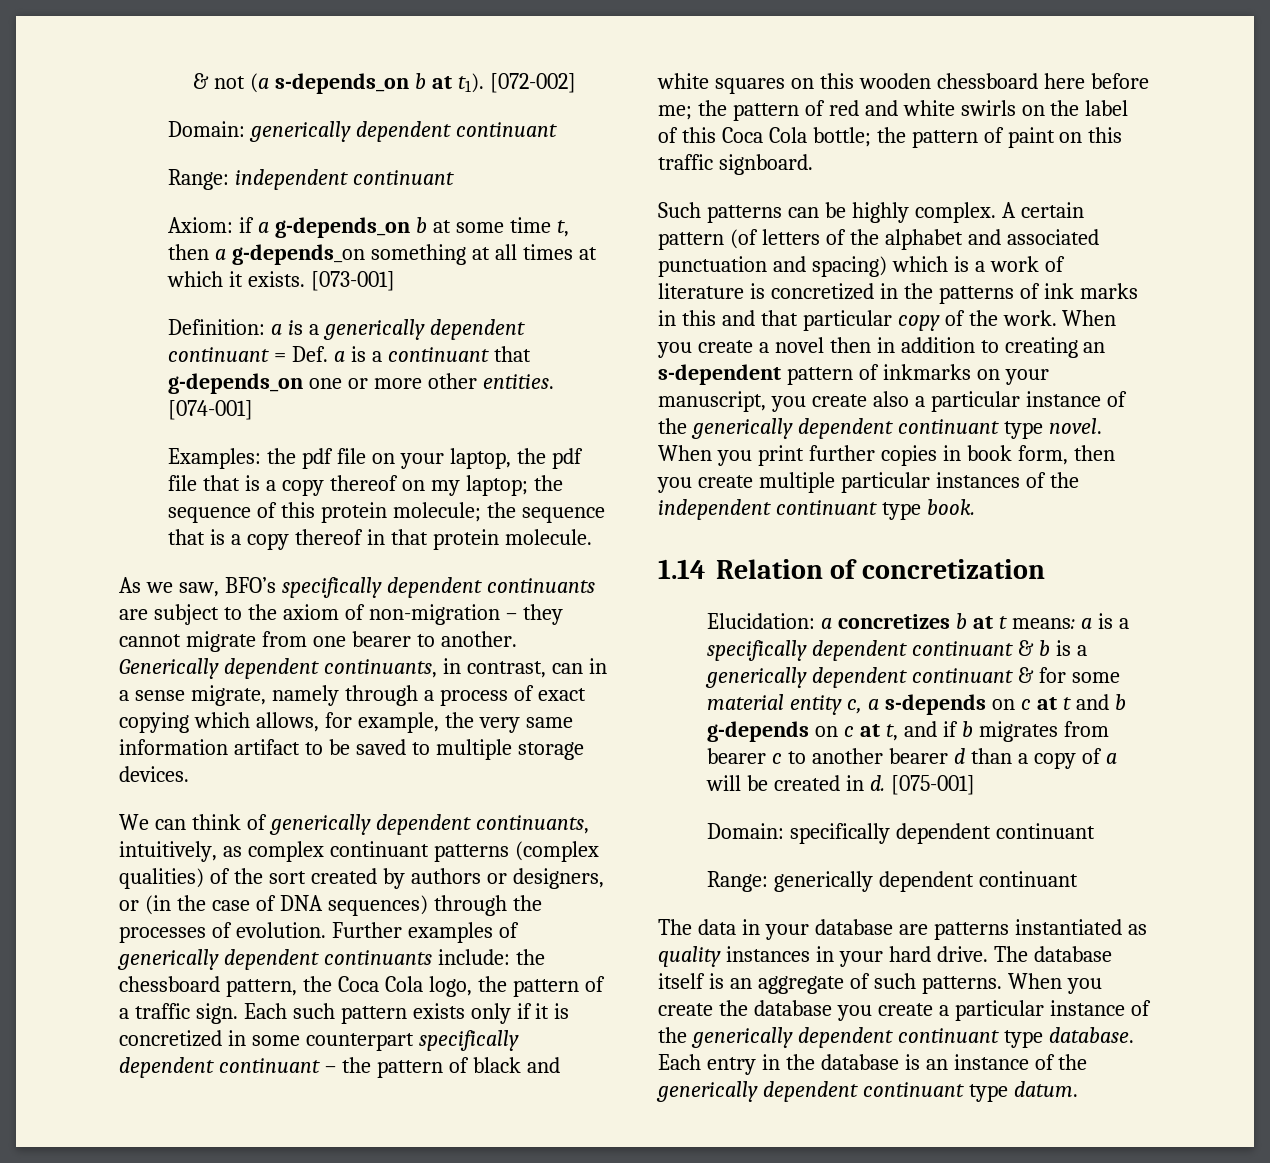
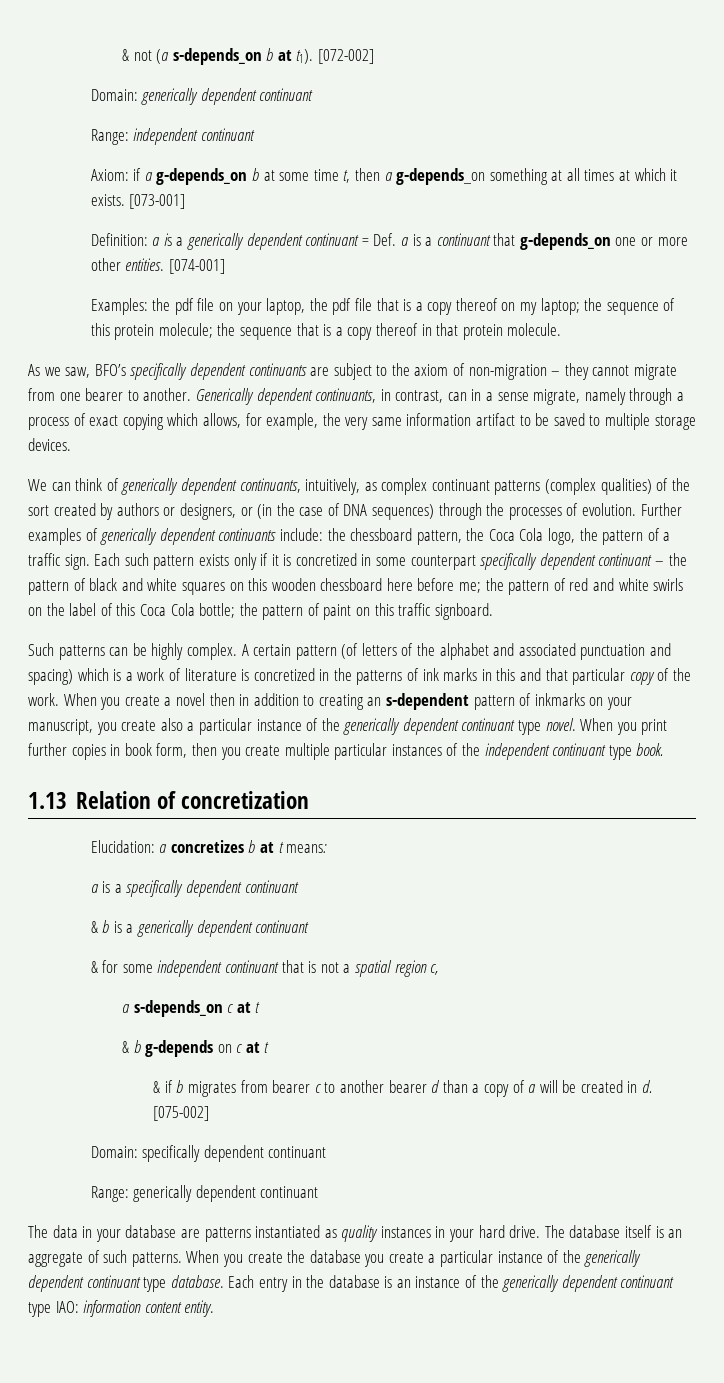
- 1.14 Relation of concretization
+ 1.13 Relation of concretization
- Elucidation: a concretizes b at t means: a is a specifically dependent continuant & b is a generically dependent continuant & for some material entity c, a s-depends on c at t and b g-depends on c at t, and if b migrates from bearer c to another bearer d than a copy of a will be created in d.
+ Elucidation: a concretizes b at t means:
+ a is a specifically dependent continuant
+ & b is a generically dependent continuant
+ & for some independent continuant that is not a spatial region c,
+ a s-depends_on c at t
+ & b g-depends on c at t
+ & if b migrates from bearer c to another bearer d than a copy of a will be created in d.
- [075-001]
+ [075-002]
- Each entry in the database is an instance of the generically dependent continuant type datum.
+ Each entry in the database is an instance of the generically dependent continuant type IAO: information content entity.

